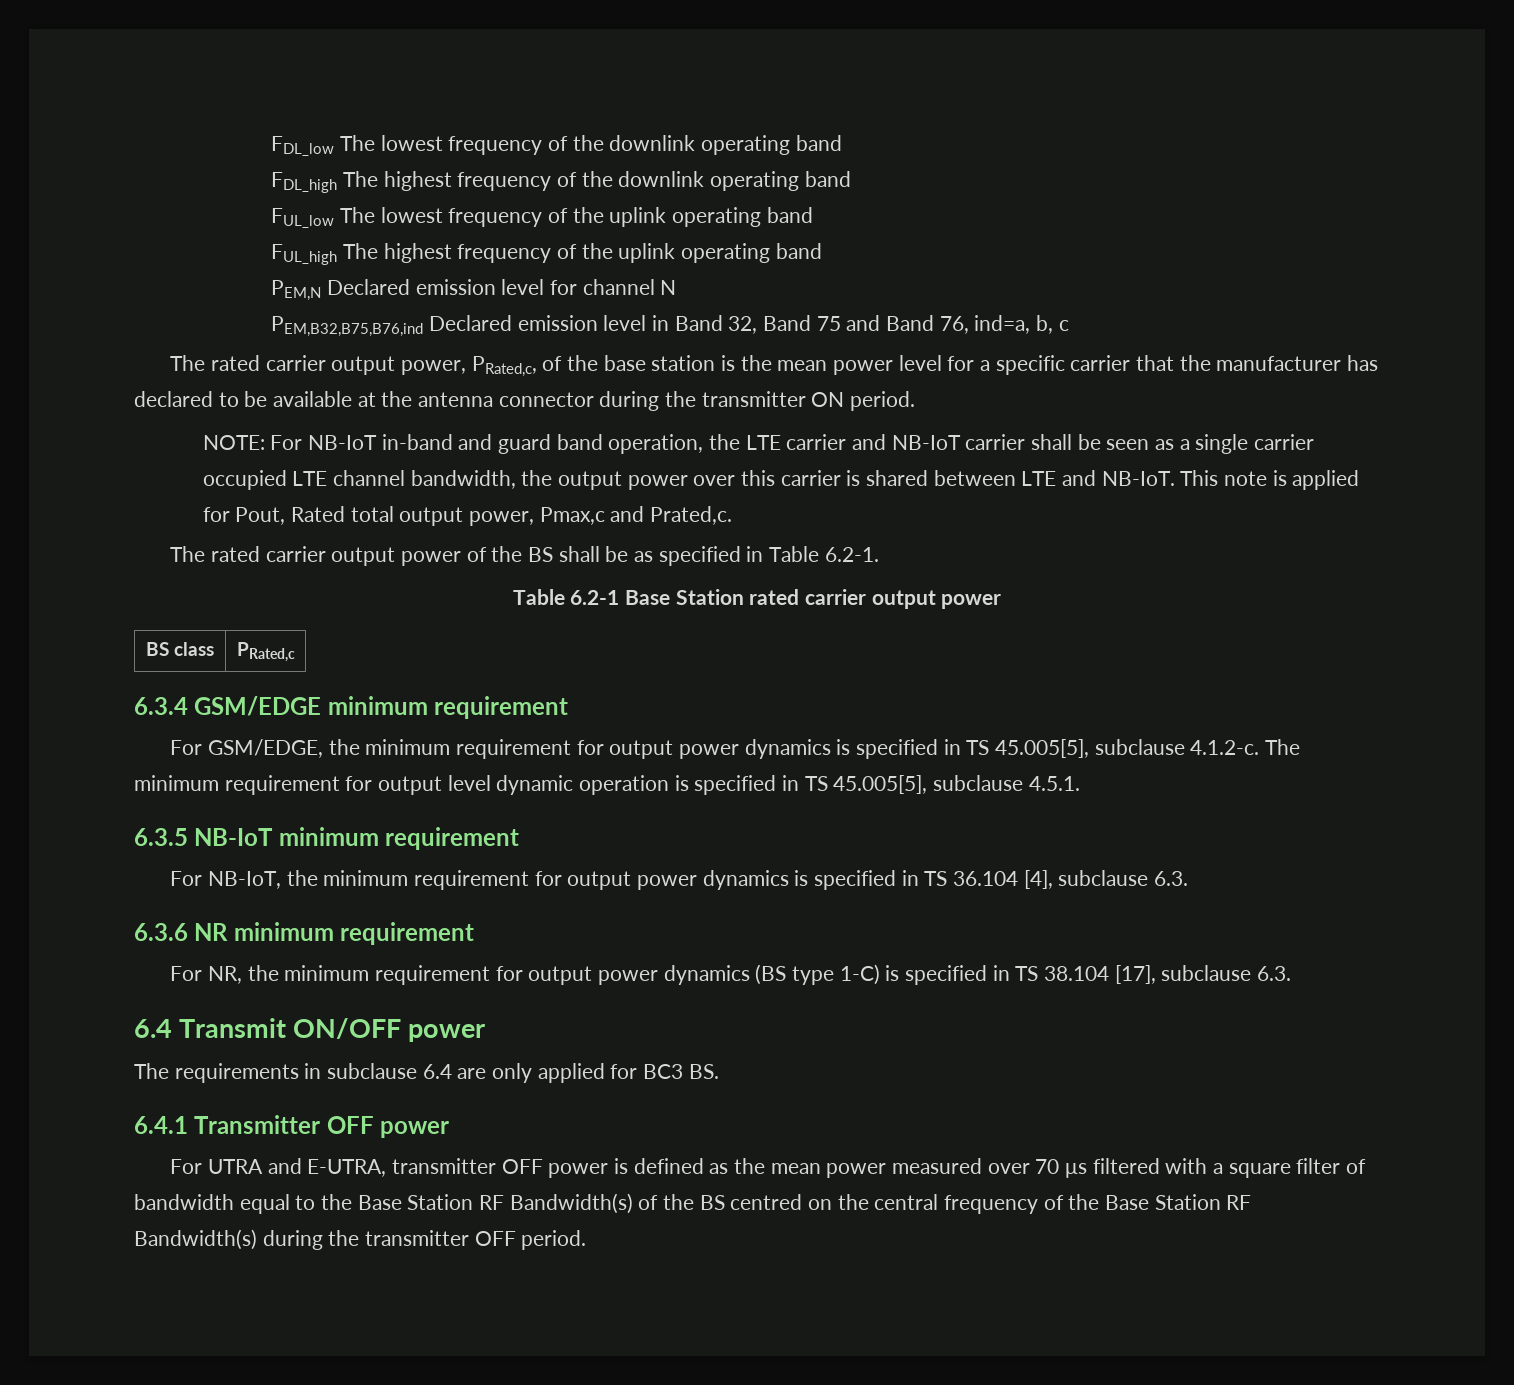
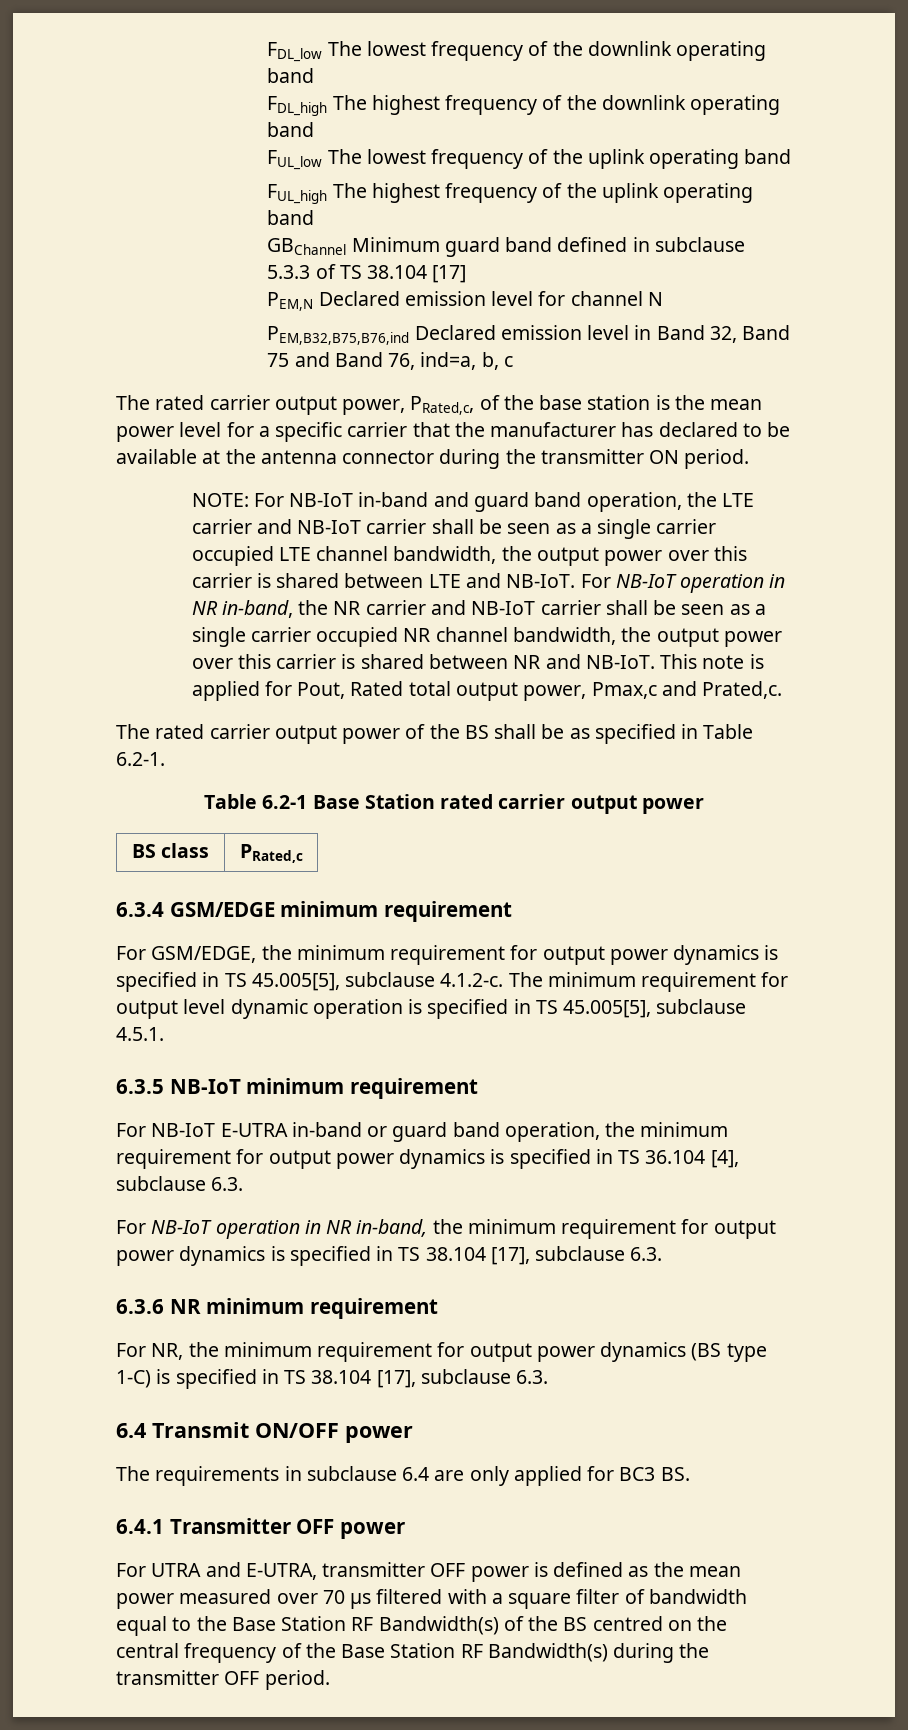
+ GBChannel Minimum guard band defined in subclause 5.3.3 of TS 38.104 [17]
+ For NB-IoT operation in NR in-band, the NR carrier and NB-IoT carrier shall be seen as a single carrier occupied NR channel bandwidth, the output power over this carrier is shared between NR and NB-IoT.
- For NB-IoT, the minimum requirement for output power dynamics is specified in TS 36.104 [4], subclause 6.3.
+ For NB-IoT E-UTRA in-band or guard band operation, the minimum requirement for output power dynamics is specified in TS 36.104 [4], subclause 6.3.
+ For NB-IoT operation in NR in-band, the minimum requirement for output power dynamics is specified in TS 38.104 [17], subclause 6.3.

